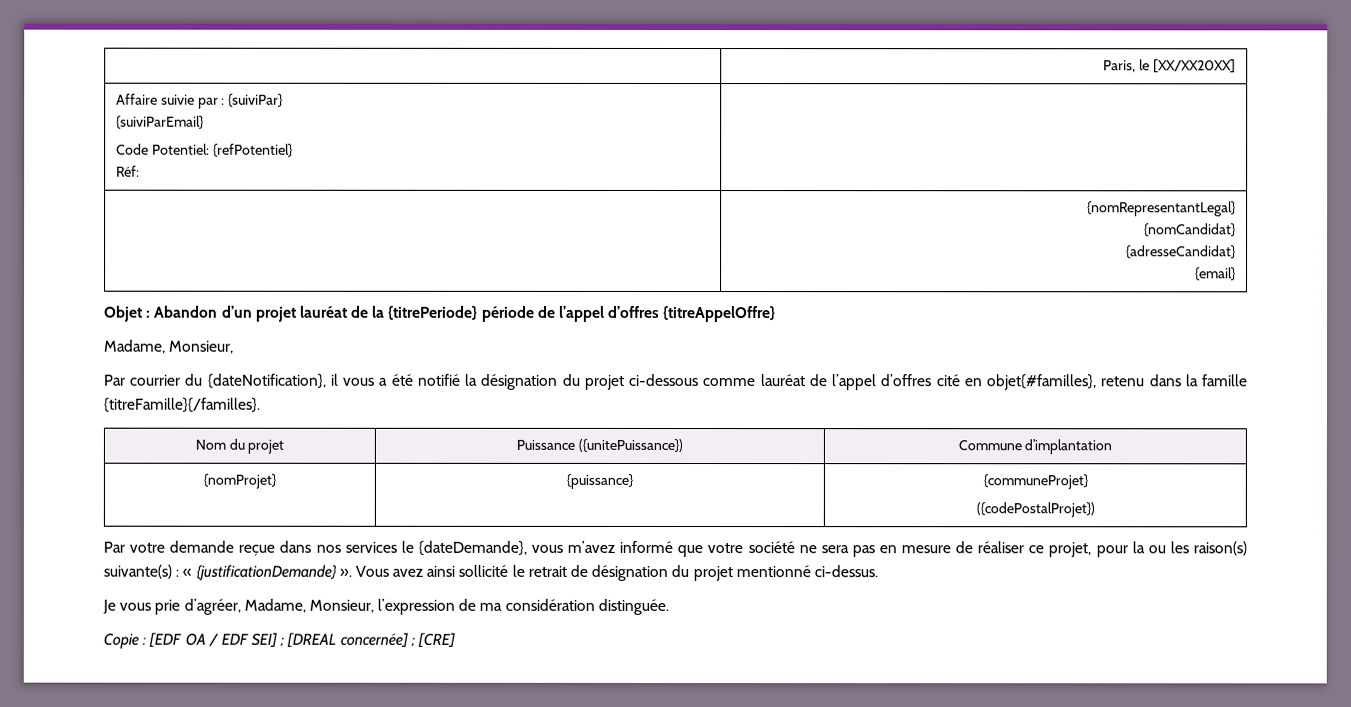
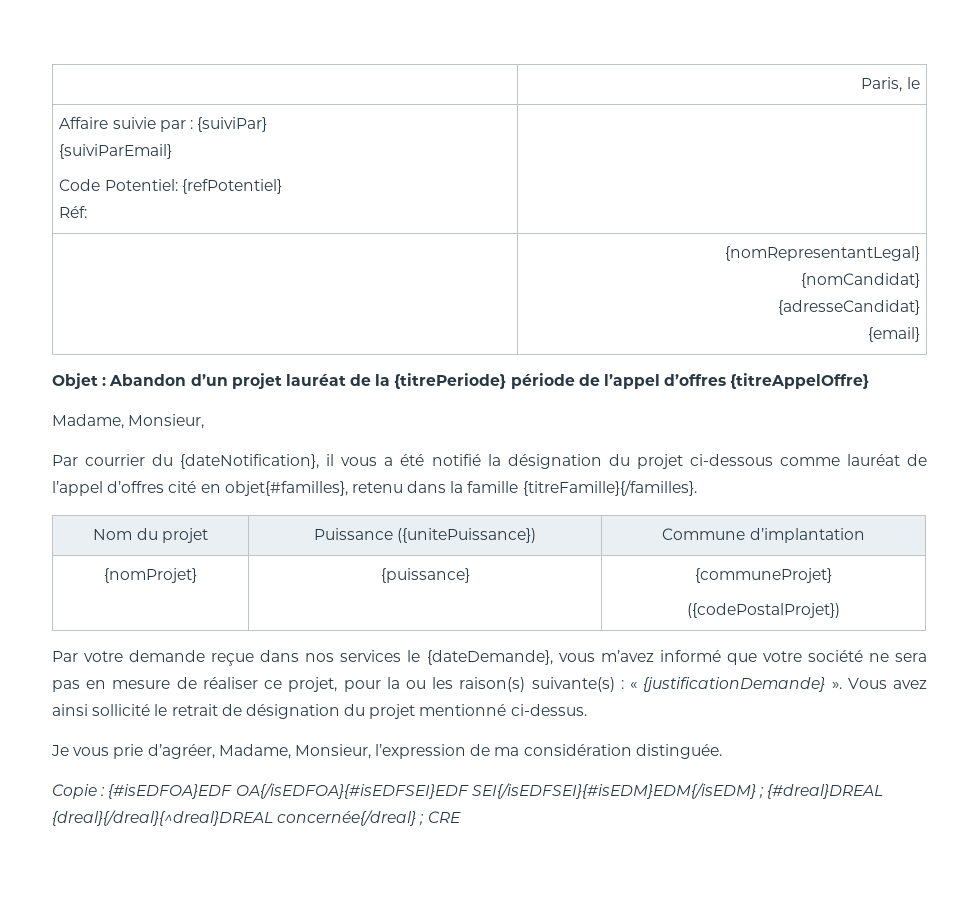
- | Paris, le [XX/XX20XX]
+ | Paris, le
- Copie : [EDF OA / EDF SEI] ; [DREAL concernée] ; [CRE]
+ Copie : {#isEDFOA}EDF OA{/isEDFOA}{#isEDFSEI}EDF SEI{/isEDFSEI}{#isEDM}EDM{/isEDM} ; {#dreal}DREAL {dreal}{/dreal}{^dreal}DREAL concernée{/dreal} ; CRE

